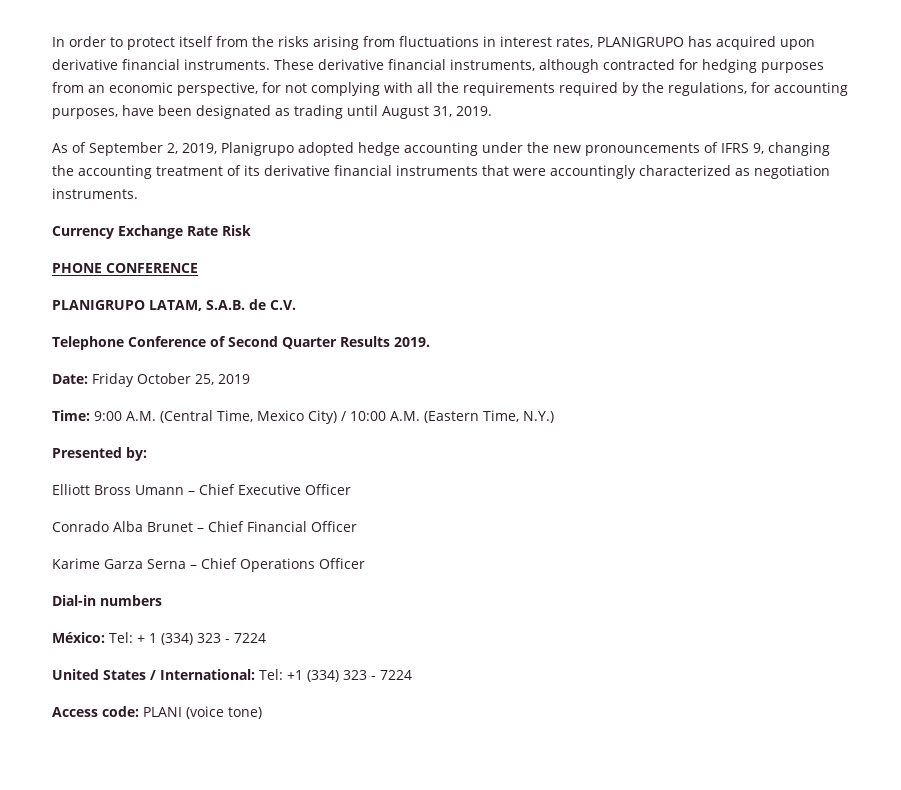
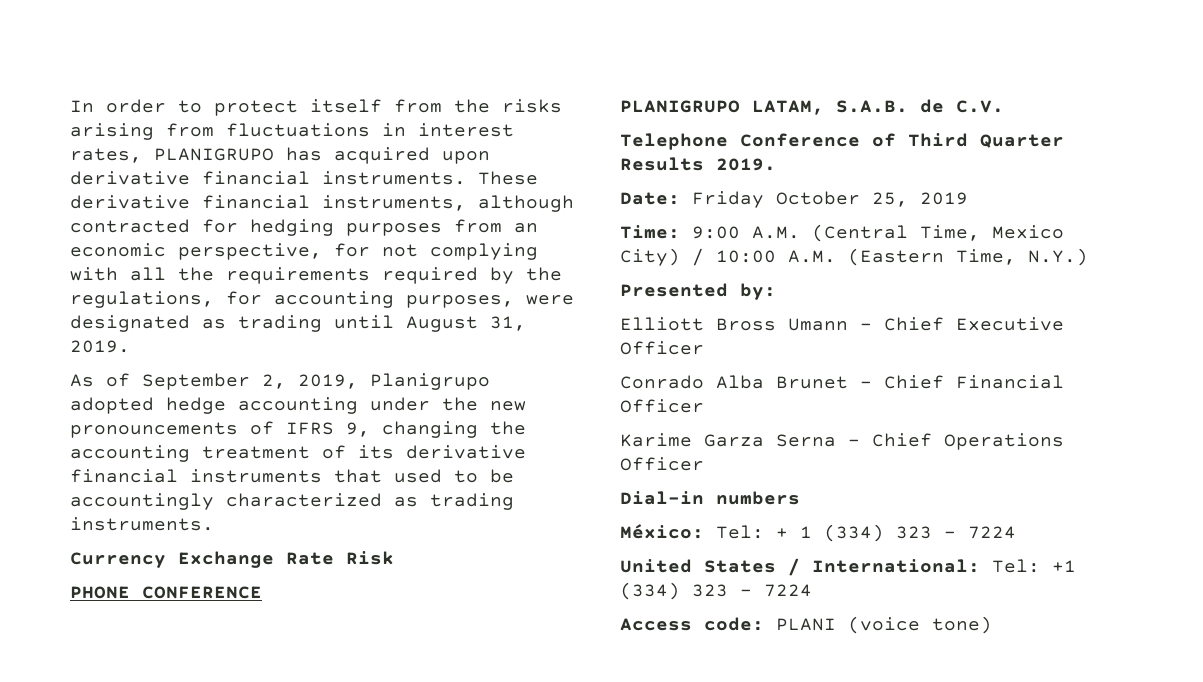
- These derivative financial instruments, although contracted for hedging purposes from an economic perspective, for not complying with all the requirements required by the regulations, for accounting purposes, have been designated as trading until August 31, 2019.
+ These derivative financial instruments, although contracted for hedging purposes from an economic perspective, for not complying with all the requirements required by the regulations, for accounting purposes, were designated as trading until August 31, 2019.
- As of September 2, 2019, Planigrupo adopted hedge accounting under the new pronouncements of IFRS 9, changing the accounting treatment of its derivative financial instruments that were accountingly characterized as negotiation instruments.
+ As of September 2, 2019, Planigrupo adopted hedge accounting under the new pronouncements of IFRS 9, changing the accounting treatment of its derivative financial instruments that used to be accountingly characterized as trading instruments.
- Telephone Conference of Second Quarter Results 2019.
+ Telephone Conference of Third Quarter Results 2019.

